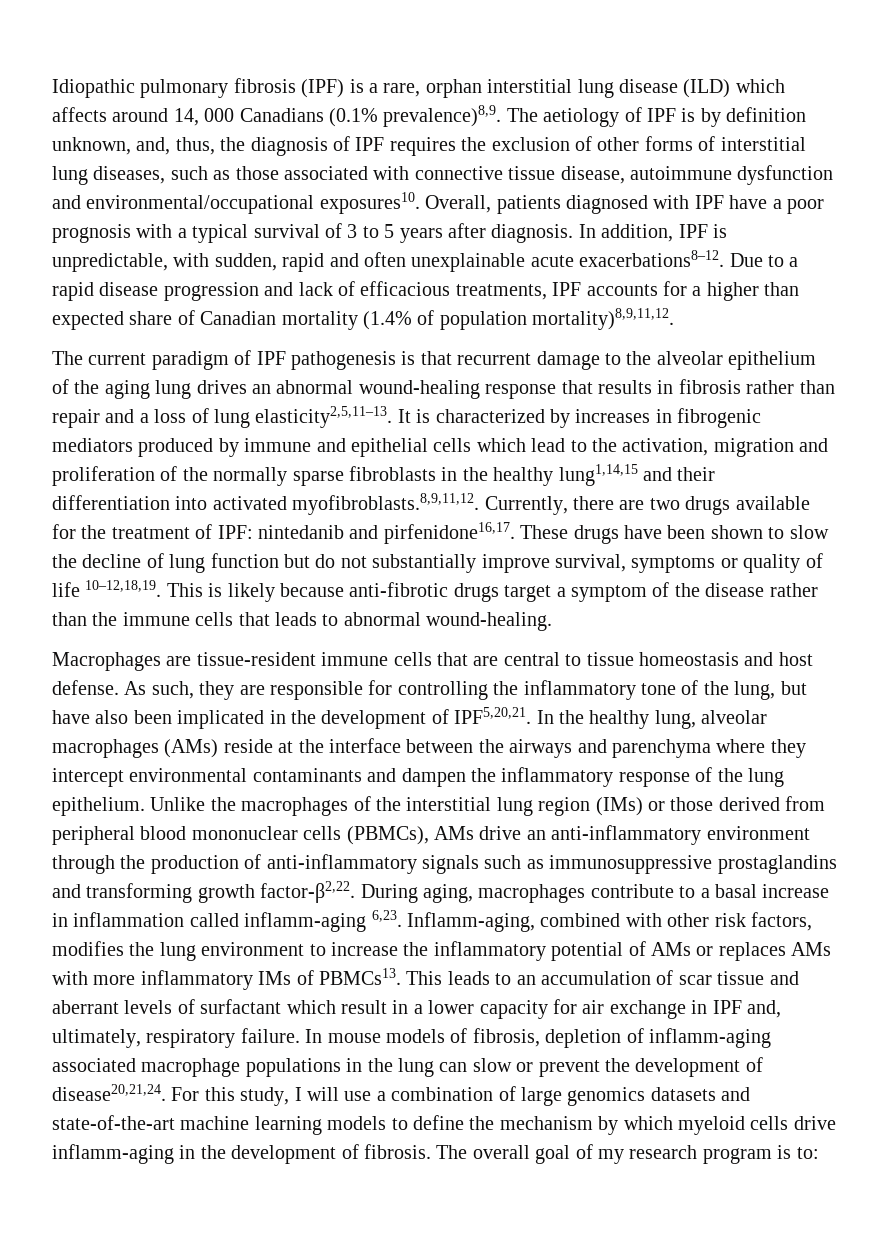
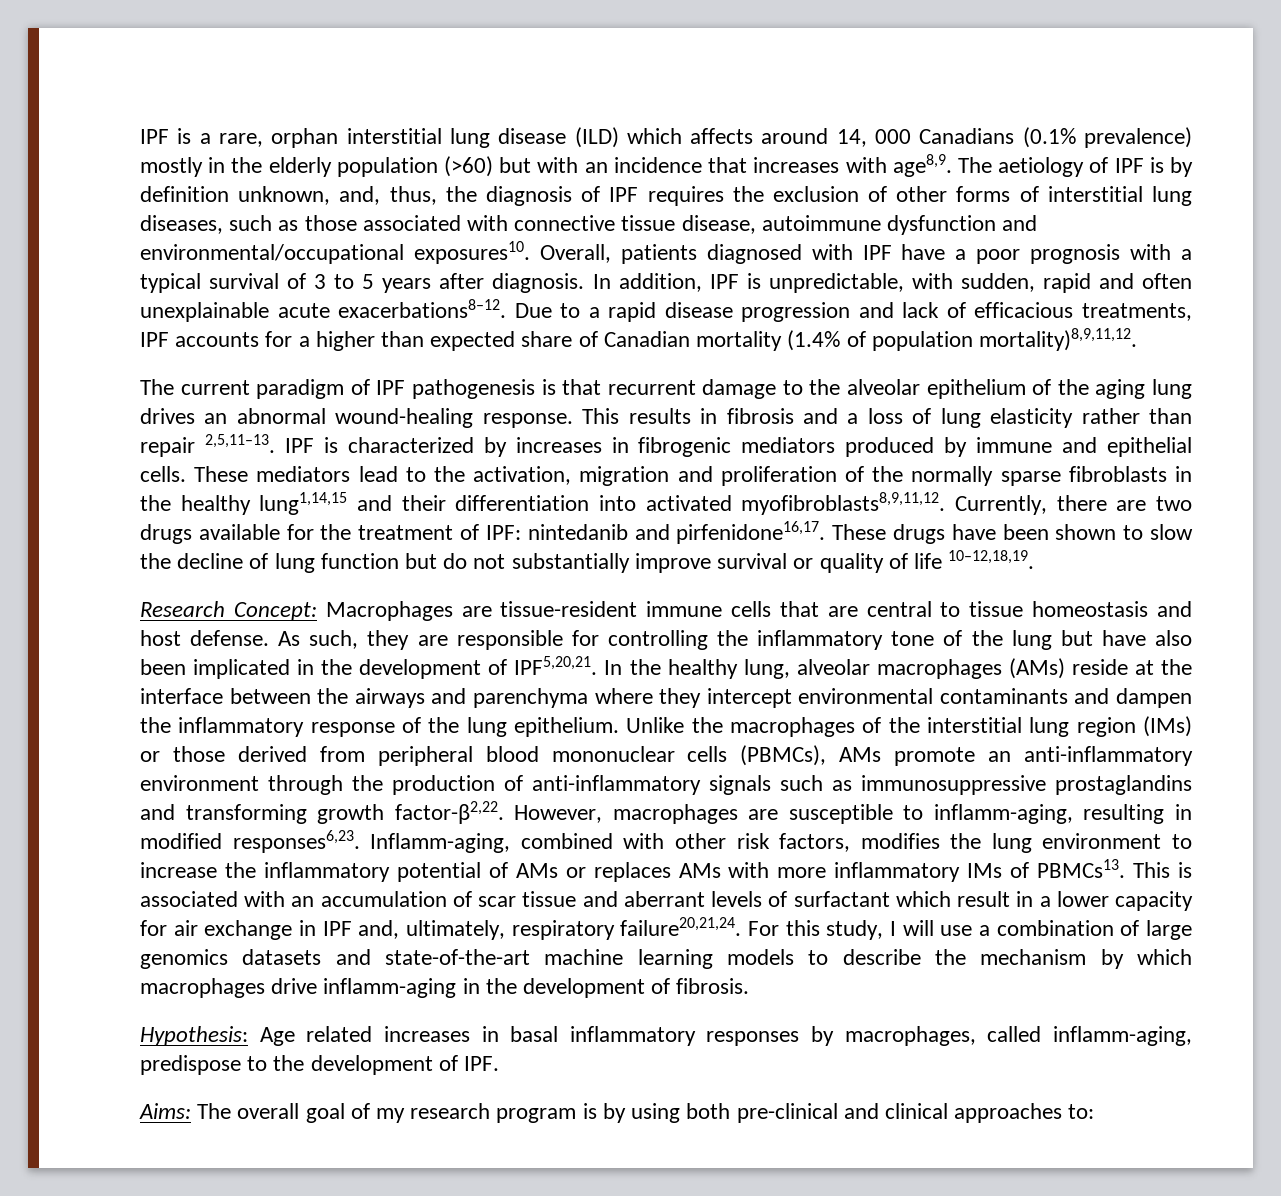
- Idiopathic pulmonary fibrosis (IPF) is a rare, orphan interstitial lung disease (ILD) which affects around 14, 000 Canadians (0.1% prevalence)8,9.
+ IPF is a rare, orphan interstitial lung disease (ILD) which affects around 14, 000 Canadians (0.1% prevalence) mostly in the elderly population (>60) but with an incidence that increases with age8,9.
- The current paradigm of IPF pathogenesis is that recurrent damage to the alveolar epithelium of the aging lung drives an abnormal wound-healing response that results in fibrosis rather than repair and a loss of lung elasticity2,5,11–13. It is characterized by increases in fibrogenic mediators produced by immune and epithelial cells which lead to the activation, migration and proliferation of the normally sparse fibroblasts in the healthy lung1,14,15 and their differentiation into activated myofibroblasts.8,9,11,12. Currently, there are two drugs available for the treatment of IPF:
+ The current paradigm of IPF pathogenesis is that recurrent damage to the alveolar epithelium of the aging lung drives an abnormal wound-healing response. This results in fibrosis and a loss of lung elasticity rather than repair 2,5,11–13. IPF is characterized by increases in fibrogenic mediators produced by immune and epithelial cells. These mediators lead to the activation, migration and proliferation of the normally sparse fibroblasts in the healthy lung1,14,15 and their differentiation into activated myofibroblasts8,9,11,12. Currently, there are two drugs available for the treatment of IPF:
- These drugs have been shown to slow the decline of lung function but do not substantially improve survival, symptoms or quality of life 10–12,18,19. This is likely because anti-fibrotic drugs target a symptom of the disease rather than the immune cells that leads to abnormal wound-healing.
- Macrophages are tissue-resident immune cells that are central to tissue homeostasis and host defense.
+ These drugs have been shown to slow the decline of lung function but do not substantially improve survival or quality of life 10–12,18,19.
+ Research Concept: Macrophages are tissue-resident immune cells that are central to tissue homeostasis and host defense.
- As such, they are responsible for controlling the inflammatory tone of the lung, but have also been implicated in the development of IPF5,20,21.
+ As such, they are responsible for controlling the inflammatory tone of the lung but have also been implicated in the development of IPF5,20,21.
- Unlike the macrophages of the interstitial lung region (IMs) or those derived from peripheral blood mononuclear cells (PBMCs), AMs drive an anti-inflammatory environment through the production of anti-inflammatory signals such as immunosuppressive prostaglandins and transforming growth factor-β2,22.
+ Unlike the macrophages of the interstitial lung region (IMs) or those derived from peripheral blood mononuclear cells (PBMCs), AMs promote an anti-inflammatory environment through the production of anti-inflammatory signals such as immunosuppressive prostaglandins and transforming growth factor-β2,22.
- During aging, macrophages contribute to a basal increase in inflammation called inflamm-aging 6,23.
+ However, macrophages are susceptible to inflamm-aging, resulting in modified responses6,23.
- This leads to an accumulation of scar tissue and aberrant levels of surfactant which result in a lower capacity for air exchange in IPF and, ultimately, respiratory failure. In mouse models of fibrosis, depletion of inflamm-aging associated macrophage populations in the lung can slow or prevent the development of disease20,21,24.
+ This is associated with an accumulation of scar tissue and aberrant levels of surfactant which result in a lower capacity for air exchange in IPF and, ultimately, respiratory failure20,21,24.
- For this study, I will use a combination of large genomics datasets and state-of-the-art machine learning models to define the mechanism by which myeloid cells drive inflamm-aging in the development of fibrosis. The overall goal of my research program is to:
+ For this study, I will use a combination of large genomics datasets and state-of-the-art machine learning models to describe the mechanism by which macrophages drive inflamm-aging in the development of fibrosis.
+ Hypothesis: Age related increases in basal inflammatory responses by macrophages, called inflamm-aging, predispose to the development of IPF.
+ Aims: The overall goal of my research program is by using both pre-clinical and clinical approaches to:

